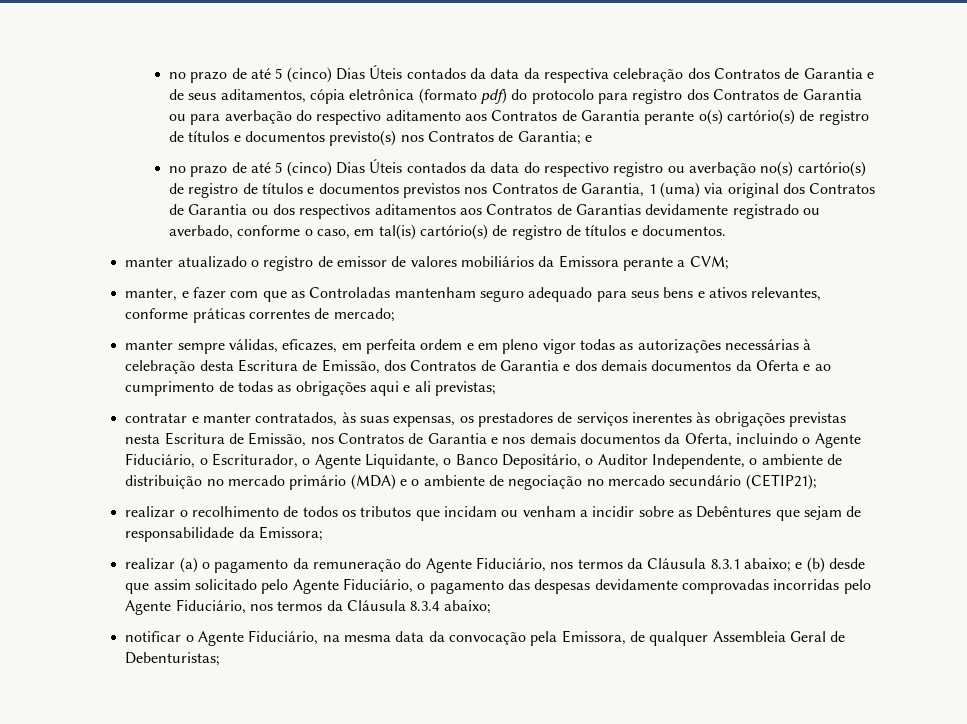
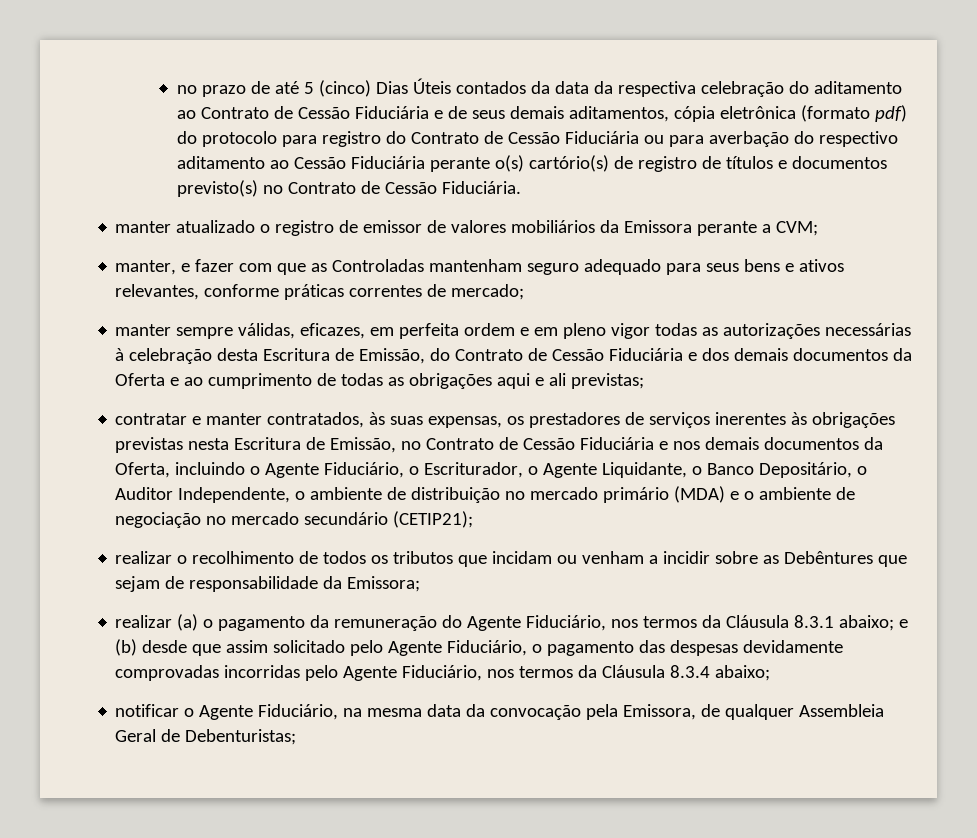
- no prazo de até 5 (cinco) Dias Úteis contados da data da respectiva celebração dos Contratos de Garantia e de seus aditamentos, cópia eletrônica (formato pdf) do protocolo para registro dos Contratos de Garantia ou para averbação do respectivo aditamento aos Contratos de Garantia perante o(s) cartório(s) de registro de títulos e documentos previsto(s) nos Contratos de Garantia; e
- no prazo de até 5 (cinco) Dias Úteis contados da data do respectivo registro ou averbação no(s) cartório(s) de registro de títulos e documentos previstos nos Contratos de Garantia, 1 (uma) via original dos Contratos de Garantia ou dos respectivos aditamentos aos Contratos de Garantias devidamente registrado ou averbado, conforme o caso, em tal(is) cartório(s) de registro de títulos e documentos.
+ no prazo de até 5 (cinco) Dias Úteis contados da data da respectiva celebração do aditamento ao Contrato de Cessão Fiduciária e de seus demais aditamentos, cópia eletrônica (formato pdf) do protocolo para registro do Contrato de Cessão Fiduciária ou para averbação do respectivo aditamento ao Cessão Fiduciária perante o(s) cartório(s) de registro de títulos e documentos previsto(s) no Contrato de Cessão Fiduciária.
- manter sempre válidas, eficazes, em perfeita ordem e em pleno vigor todas as autorizações necessárias à celebração desta Escritura de Emissão, dos Contratos de Garantia e dos demais documentos da Oferta e ao cumprimento de todas as obrigações aqui e ali previstas;
+ manter sempre válidas, eficazes, em perfeita ordem e em pleno vigor todas as autorizações necessárias à celebração desta Escritura de Emissão, do Contrato de Cessão Fiduciária e dos demais documentos da Oferta e ao cumprimento de todas as obrigações aqui e ali previstas;
- contratar e manter contratados, às suas expensas, os prestadores de serviços inerentes às obrigações previstas nesta Escritura de Emissão, nos Contratos de Garantia e nos demais documentos da Oferta, incluindo o Agente Fiduciário, o Escriturador, o Agente Liquidante, o Banco Depositário, o Auditor Independente, o ambiente de distribuição no mercado primário (MDA) e o ambiente de negociação no mercado secundário (CETIP21);
+ contratar e manter contratados, às suas expensas, os prestadores de serviços inerentes às obrigações previstas nesta Escritura de Emissão, no Contrato de Cessão Fiduciária e nos demais documentos da Oferta, incluindo o Agente Fiduciário, o Escriturador, o Agente Liquidante, o Banco Depositário, o Auditor Independente, o ambiente de distribuição no mercado primário (MDA) e o ambiente de negociação no mercado secundário (CETIP21);

